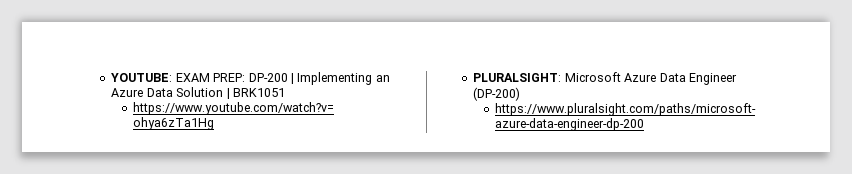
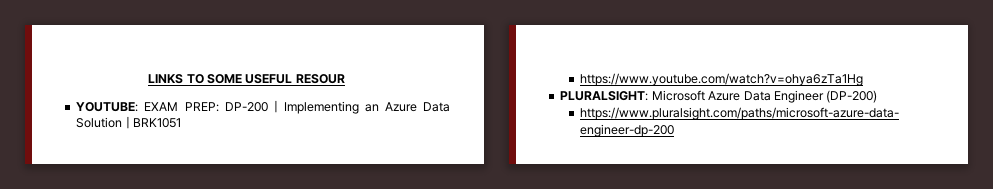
+ LINKS TO SOME USEFUL RESOUR

